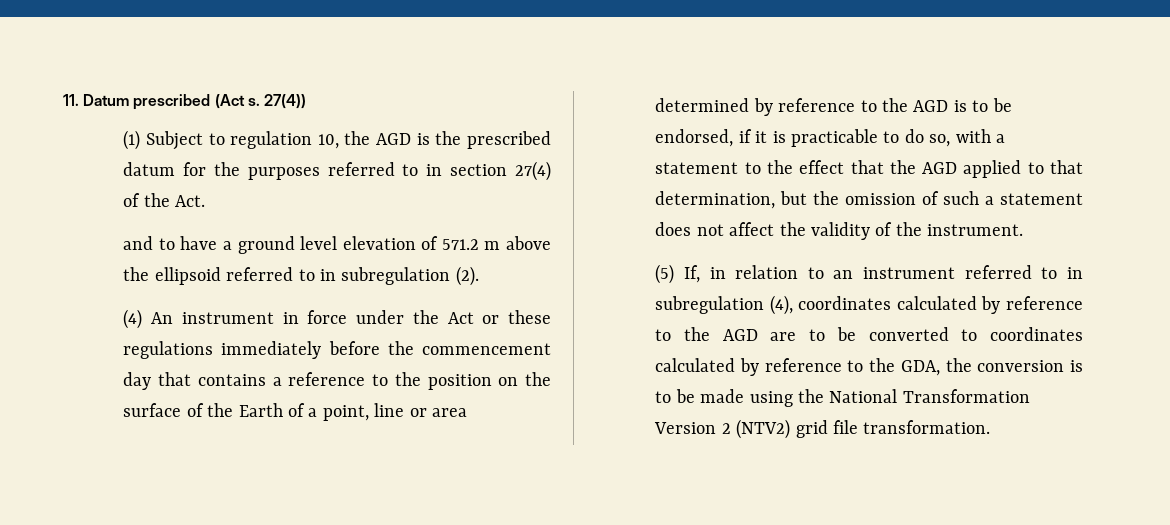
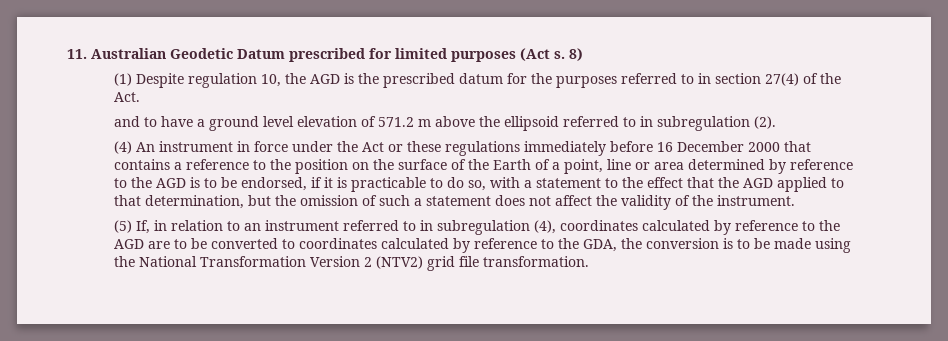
- 11. Datum prescribed (Act s.
+ 11. Australian Geodetic Datum prescribed for limited purposes (Act s.
- 27(4))
+ 8)
- (1) Subject to regulation 10, the AGD is the prescribed datum for the purposes referred to in section 27(4) of the Act.
+ (1) Despite regulation 10, the AGD is the prescribed datum for the purposes referred to in section 27(4) of the Act.
- (4) An instrument in force under the Act or these regulations immediately before the commencement day that contains a reference to the position on the surface of the Earth of a point, line or area determined by reference to the AGD is to be endorsed, if it is practicable to do so, with a statement to the effect that the AGD applied to that determination, but the omission of such a statement does not affect the validity of the instrument.
+ (4) An instrument in force under the Act or these regulations immediately before 16 December 2000 that contains a reference to the position on the surface of the Earth of a point, line or area determined by reference to the AGD is to be endorsed, if it is practicable to do so, with a statement to the effect that the AGD applied to that determination, but the omission of such a statement does not affect the validity of the instrument.

